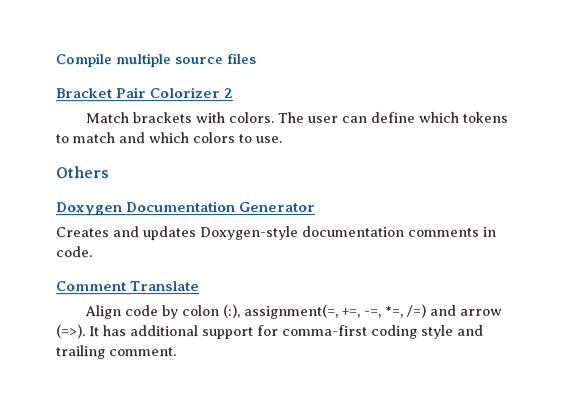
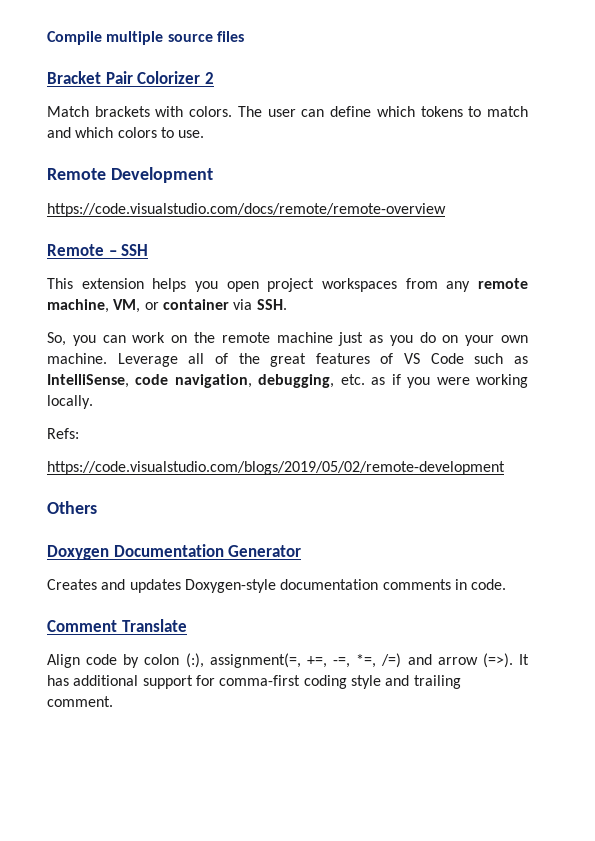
+ Remote Development
+ https://code.visualstudio.com/docs/remote/remote-overview
+ Remote – SSH
+ This extension helps you open project workspaces from any remote machine, VM, or container via SSH.
+ So, you can work on the remote machine just as you do on your own machine. Leverage all of the great features of VS Code such as IntelliSense, code navigation, debugging, etc. as if you were working locally.
+ Refs:
+ https://code.visualstudio.com/blogs/2019/05/02/remote-development

